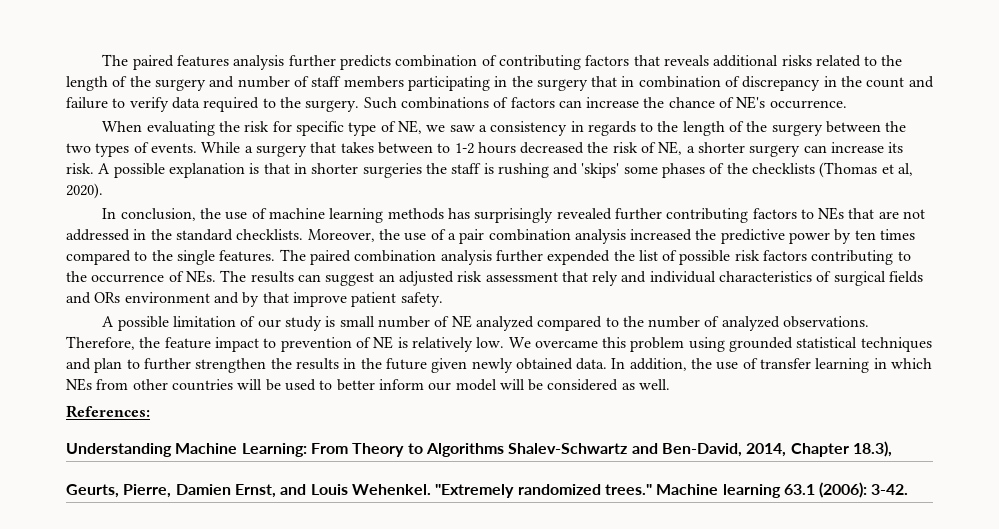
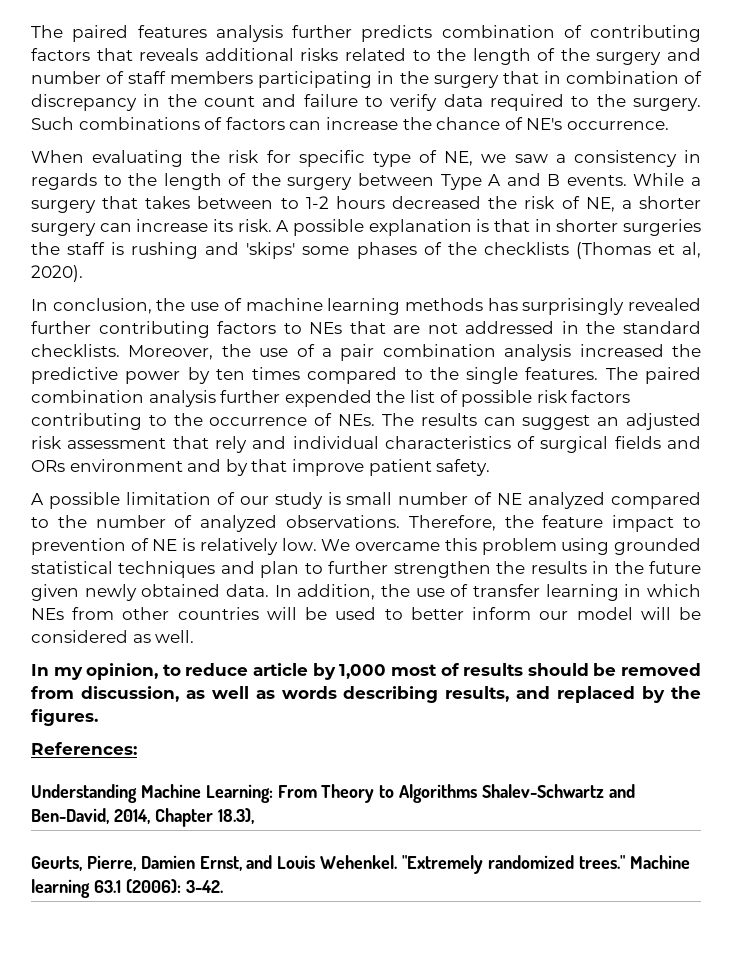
- When evaluating the risk for specific type of NE, we saw a consistency in regards to the length of the surgery between the two types of events.
+ When evaluating the risk for specific type of NE, we saw a consistency in regards to the length of the surgery between Type A and B events.
+ In my opinion, to reduce article by 1,000 most of results should be removed from discussion, as well as words describing results, and replaced by the figures.

